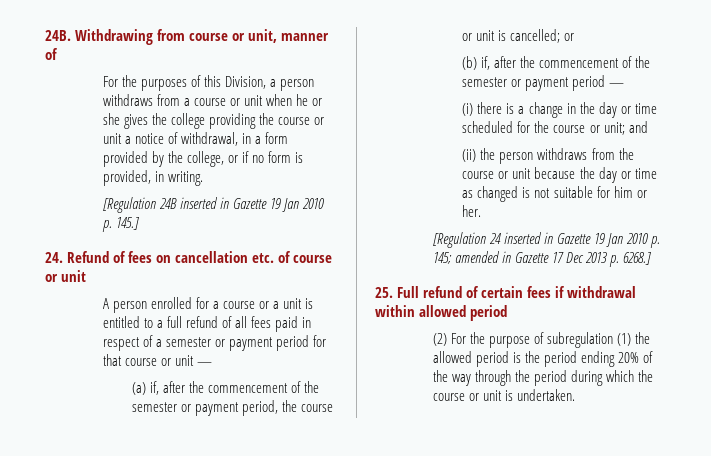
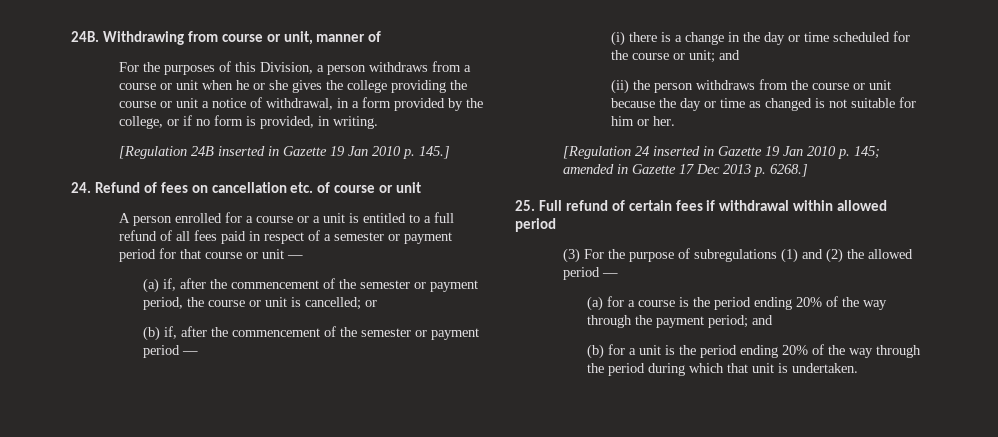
- (2) For the purpose of subregulation (1) the allowed period is the period ending 20% of the way through the period during which the course or unit is undertaken.
+ (3) For the purpose of subregulations (1) and (2) the allowed period —
+ (a) for a course is the period ending 20% of the way through the payment period; and
+ (b) for a unit is the period ending 20% of the way through the period during which that unit is undertaken.

